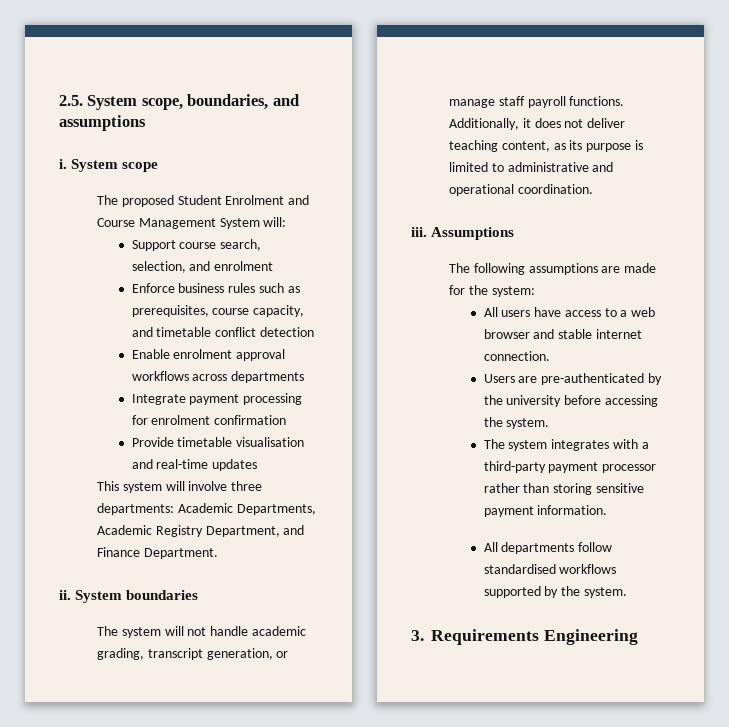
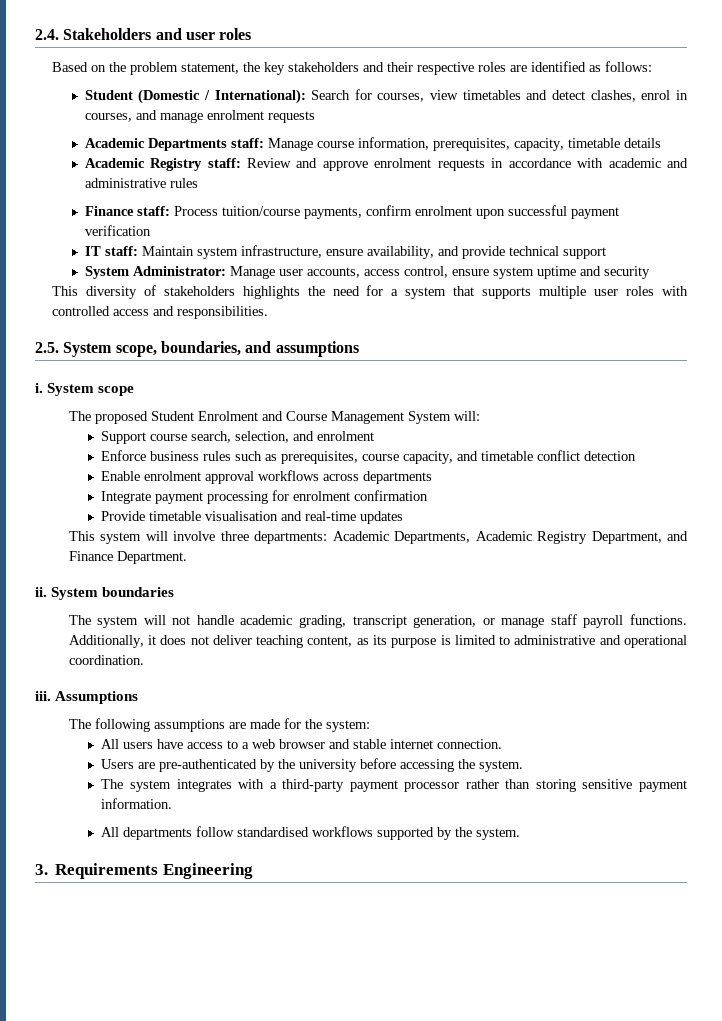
+ 2.4. Stakeholders and user roles
+ Based on the problem statement, the key stakeholders and their respective roles are identified as follows:
+ Student (Domestic / International): Search for courses, view timetables and detect clashes, enrol in courses, and manage enrolment requests
+ Academic Departments staff: Manage course information, prerequisites, capacity, timetable details
+ Academic Registry staff: Review and approve enrolment requests in accordance with academic and administrative rules
+ Finance staff: Process tuition/course payments, confirm enrolment upon successful payment verification
+ IT staff: Maintain system infrastructure, ensure availability, and provide technical support
+ System Administrator: Manage user accounts, access control, ensure system uptime and security
+ This diversity of stakeholders highlights the need for a system that supports multiple user roles with controlled access and responsibilities.

